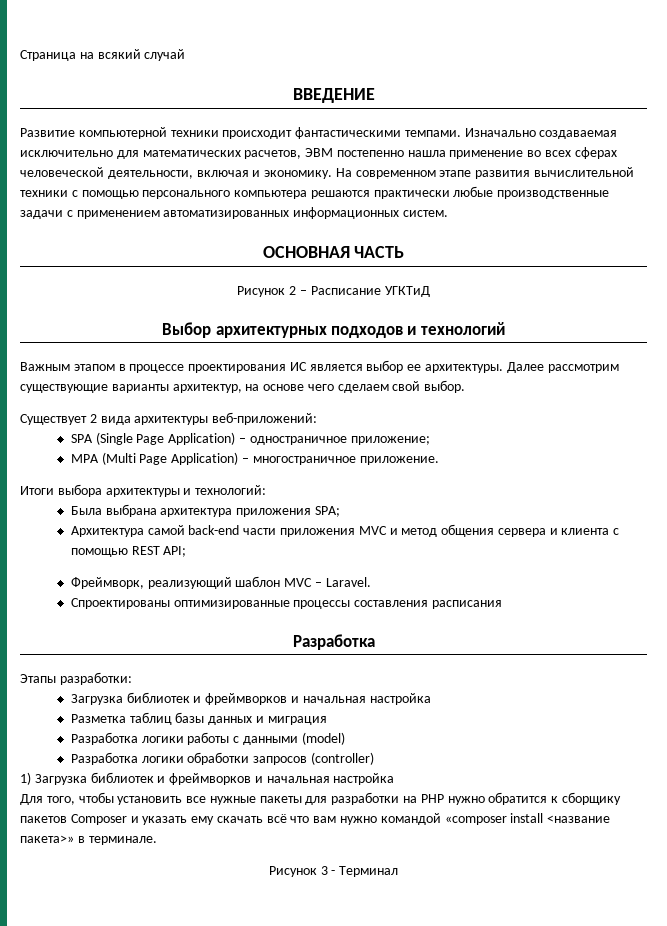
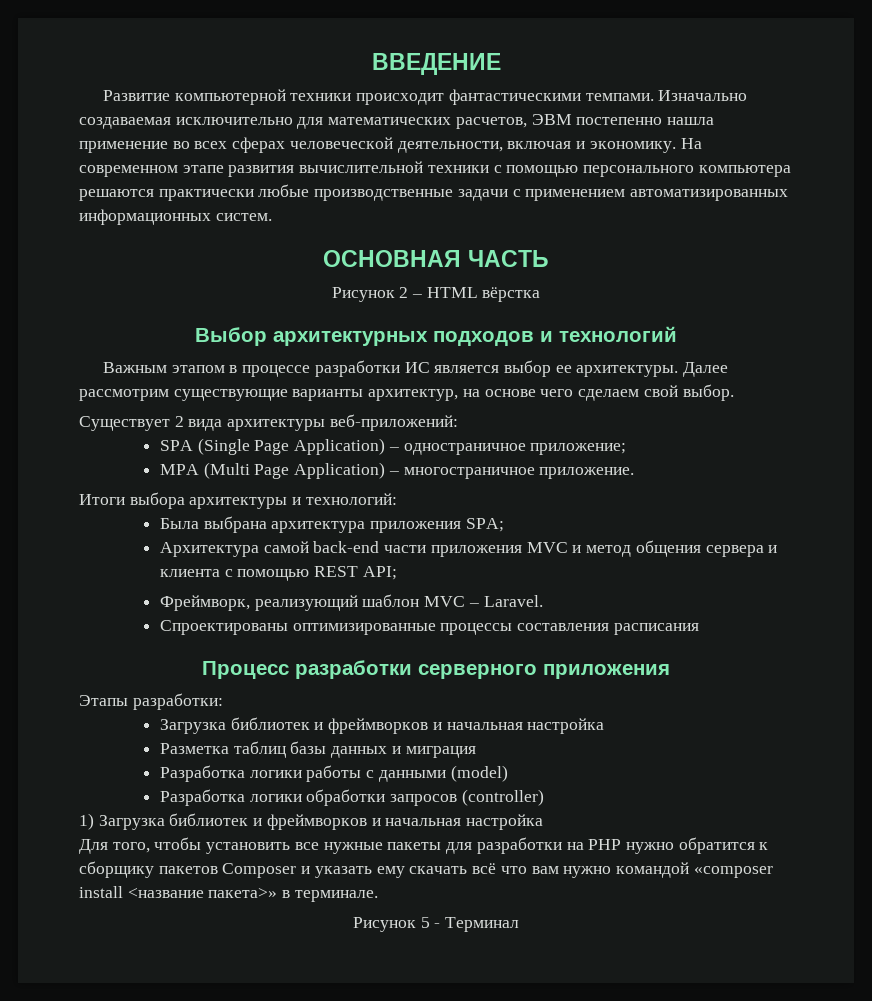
- Страница на всякий случай
- Рисунок 2 – Расписание УГКТиД
+ Рисунок 2 – HTML вёрстка
- Важным этапом в процессе проектирования ИС является выбор ее архитектуры.
+ Важным этапом в процессе разработки ИС является выбор ее архитектуры.
  Спроектированы оптимизированные процессы составления расписания
- Разработка
+ Процесс разработки серверного приложения
- Рисунок 3 - Терминал
+ Рисунок 5 - Терминал

